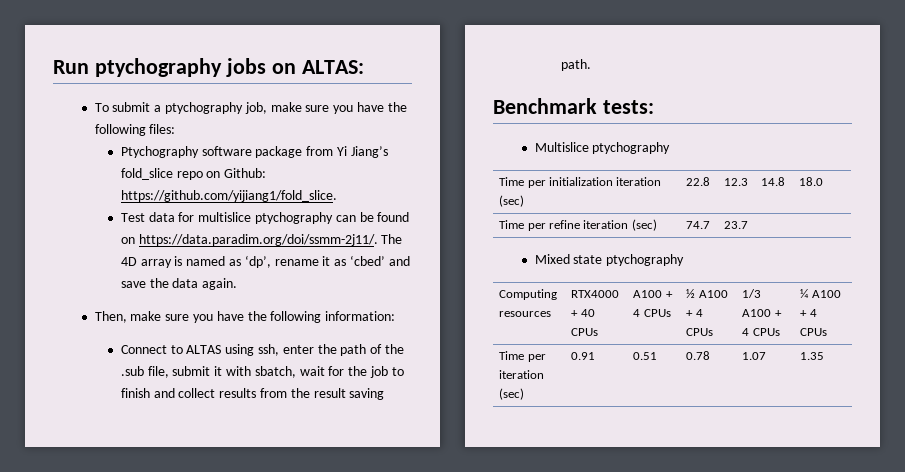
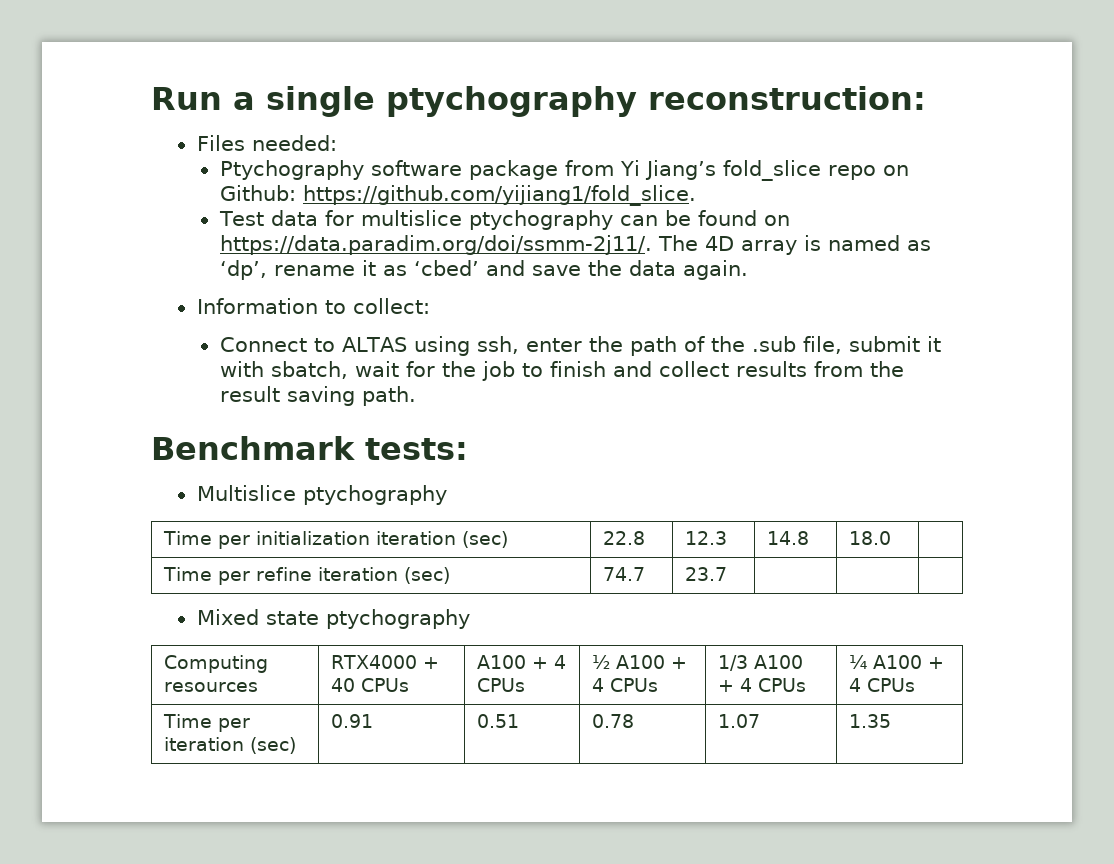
- Run ptychography jobs on ALTAS:
- To submit a ptychography job, make sure you have the following files:
+ Run a single ptychography reconstruction:
+ Files needed:
- Then, make sure you have the following information:
+ Information to collect:

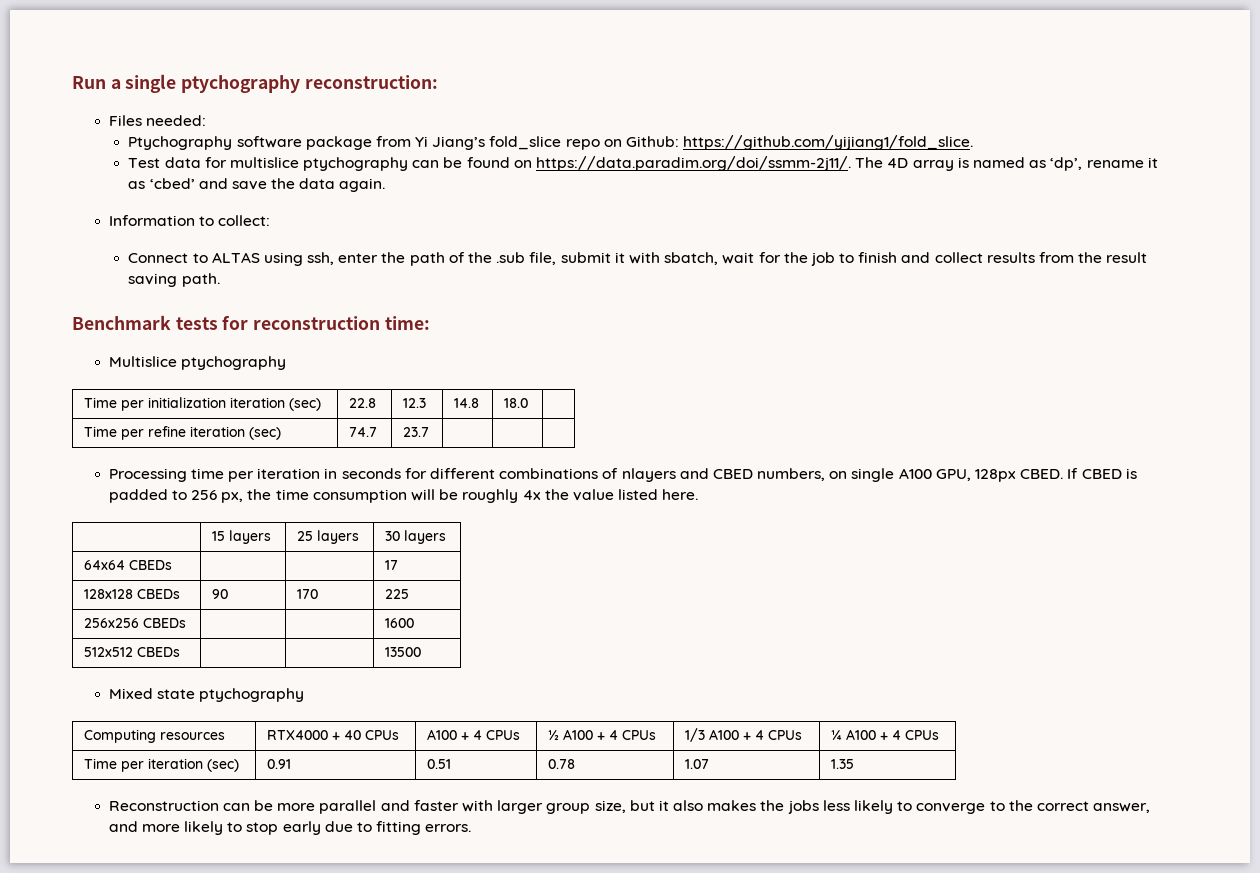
- Benchmark tests:
+ Benchmark tests for reconstruction time:
+ Processing time per iteration in seconds for different combinations of nlayers and CBED numbers, on single A100 GPU, 128px CBED. If CBED is padded to 256 px, the time consumption will be roughly 4x the value listed here.
+ | 15 layers | 25 layers | 30 layers
+ 64x64 CBEDs | | | 17
+ 128x128 CBEDs | 90 | 170 | 225
+ 256x256 CBEDs | | | 1600
+ 512x512 CBEDs | | | 13500
+ Reconstruction can be more parallel and faster with larger group size, but it also makes the jobs less likely to converge to the correct answer, and more likely to stop early due to fitting errors.

